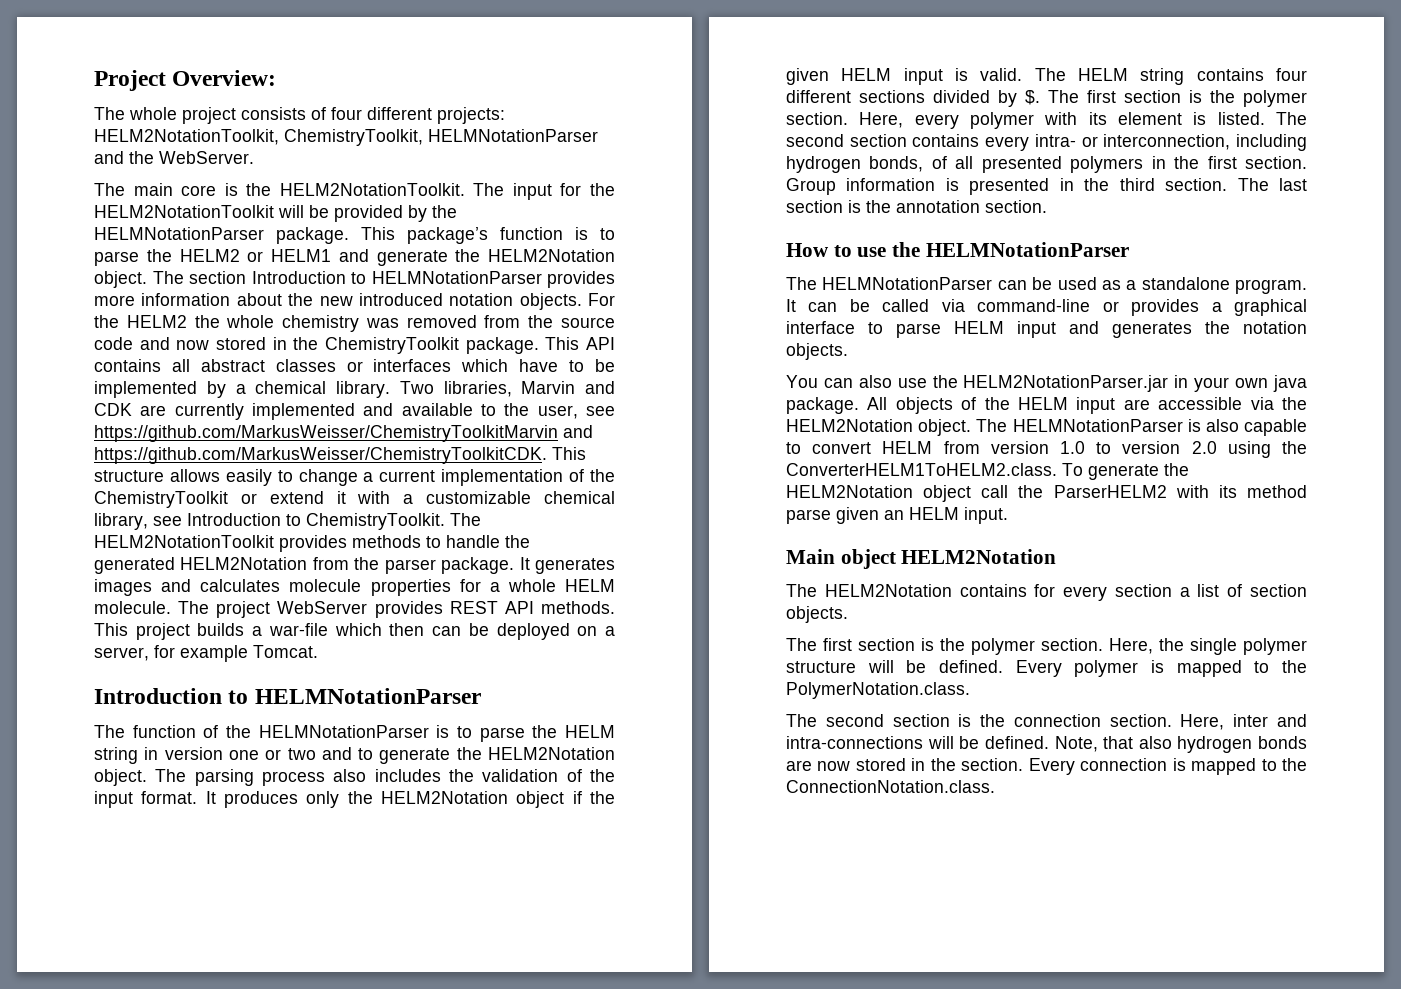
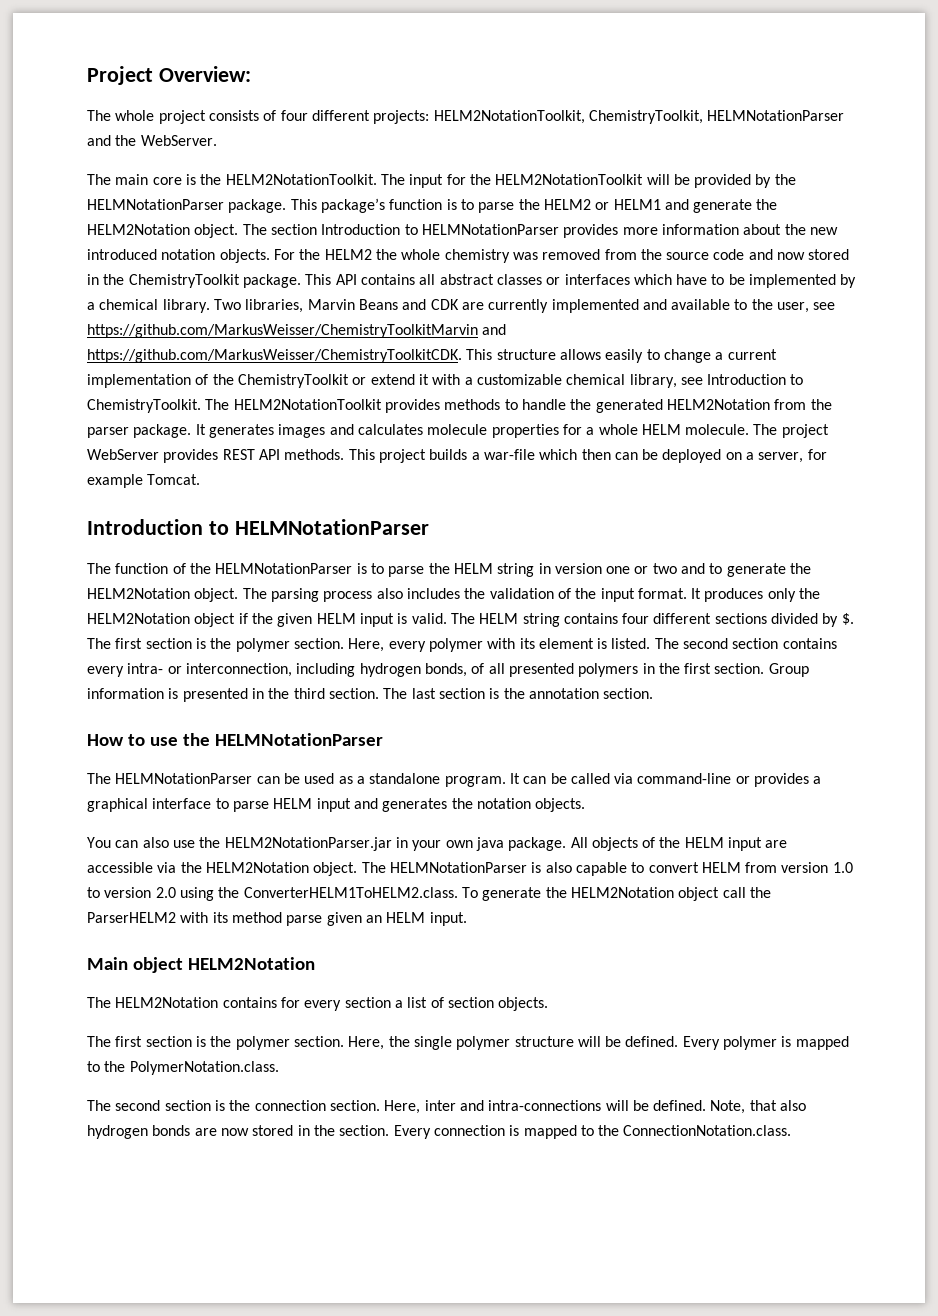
- Two libraries, Marvin and CDK are currently implemented and available to the user, see https://github.com/MarkusWeisser/ChemistryToolkitMarvin and https://github.com/MarkusWeisser/ChemistryToolkitCDK. This structure allows easily to change a current implementation of the ChemistryToolkit or extend it with a customizable chemical library, see Introduction to ChemistryToolkit.
+ Two libraries, Marvin Beans and CDK are currently implemented and available to the user, see https://github.com/MarkusWeisser/ChemistryToolkitMarvin and https://github.com/MarkusWeisser/ChemistryToolkitCDK. This structure allows easily to change a current implementation of the ChemistryToolkit or extend it with a customizable chemical library, see Introduction to ChemistryToolkit.

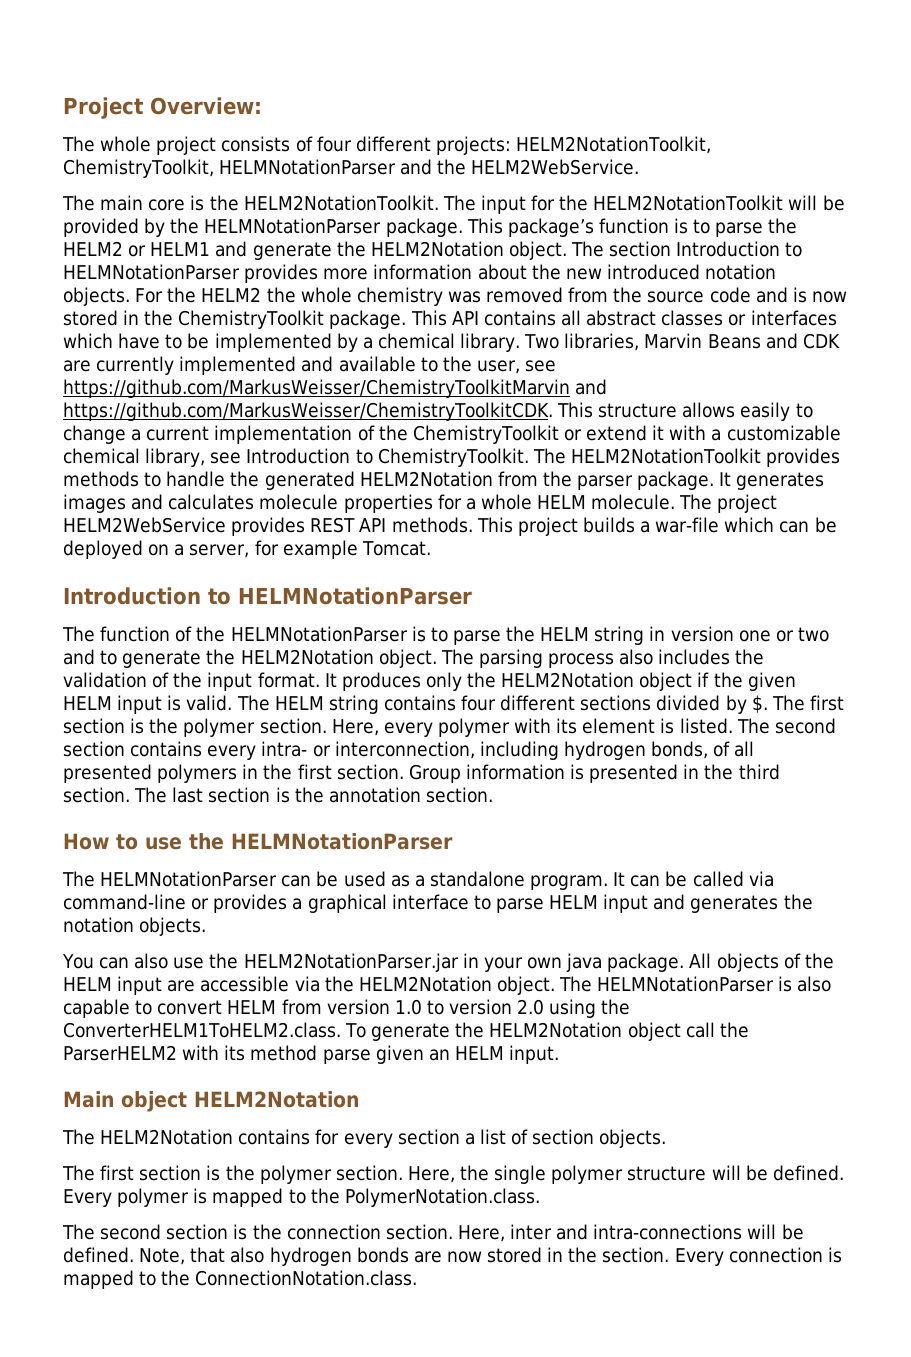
- The whole project consists of four different projects: HELM2NotationToolkit, ChemistryToolkit, HELMNotationParser and the WebServer.
+ The whole project consists of four different projects: HELM2NotationToolkit, ChemistryToolkit, HELMNotationParser and the HELM2WebService.
- For the HELM2 the whole chemistry was removed from the source code and now stored in the ChemistryToolkit package.
+ For the HELM2 the whole chemistry was removed from the source code and is now stored in the ChemistryToolkit package.
- The project WebServer provides REST API methods.
+ The project HELM2WebService provides REST API methods.
- This project builds a war-file which then can be deployed on a server, for example Tomcat.
+ This project builds a war-file which can be deployed on a server, for example Tomcat.

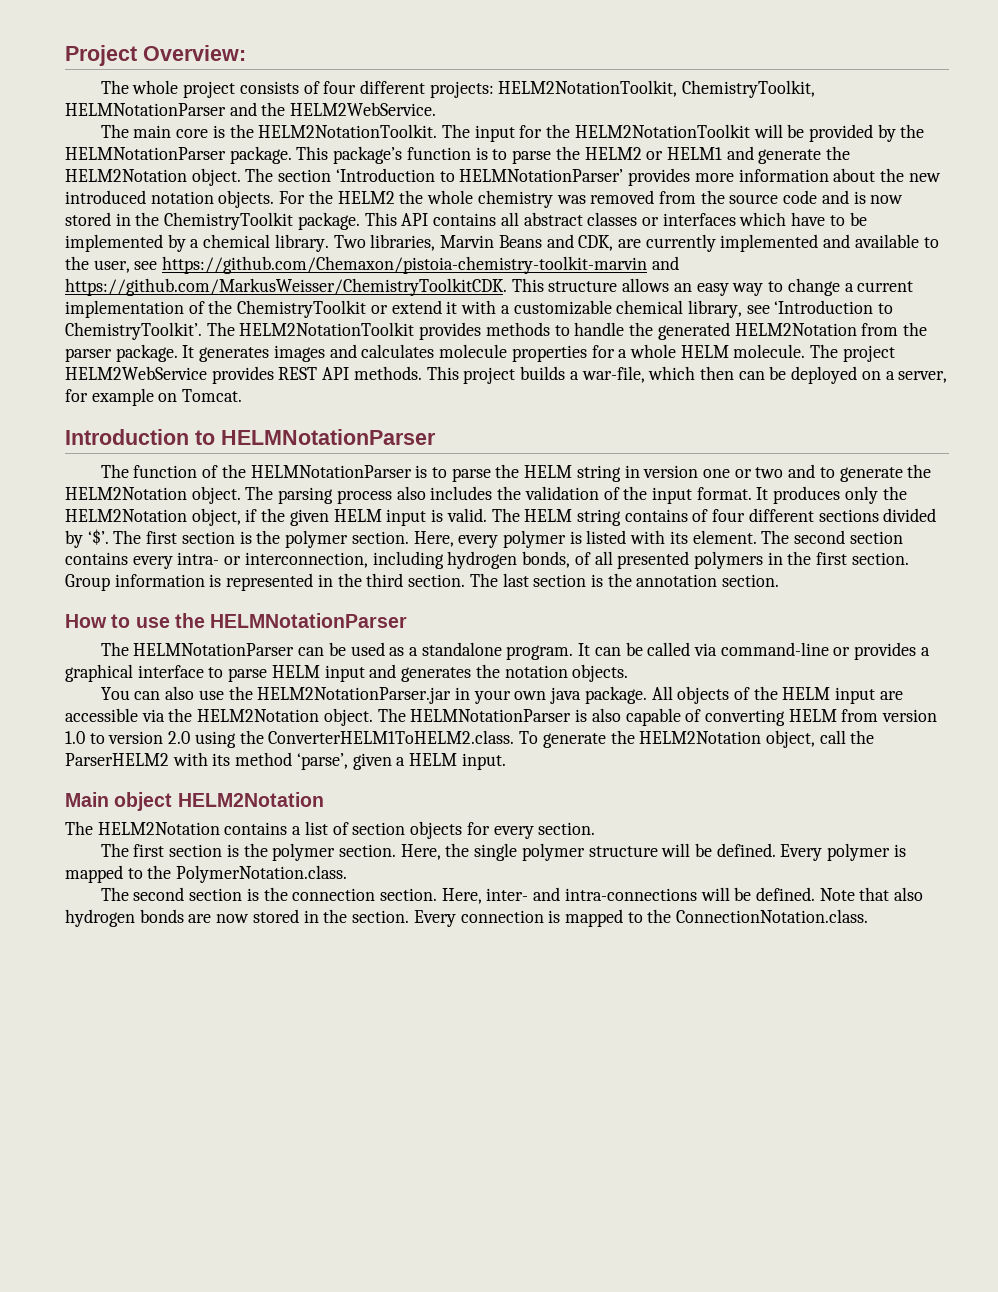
- The section Introduction to HELMNotationParser provides more information about the new introduced notation objects.
+ The section ‘Introduction to HELMNotationParser’ provides more information about the new introduced notation objects.
- Two libraries, Marvin Beans and CDK are currently implemented and available to the user, see https://github.com/MarkusWeisser/ChemistryToolkitMarvin and https://github.com/MarkusWeisser/ChemistryToolkitCDK. This structure allows easily to change a current implementation of the ChemistryToolkit or extend it with a customizable chemical library, see Introduction to ChemistryToolkit.
+ Two libraries, Marvin Beans and CDK, are currently implemented and available to the user, see https://github.com/Chemaxon/pistoia-chemistry-toolkit-marvin and https://github.com/MarkusWeisser/ChemistryToolkitCDK. This structure allows an easy way to change a current implementation of the ChemistryToolkit or extend it with a customizable chemical library, see ‘Introduction to ChemistryToolkit’.
- This project builds a war-file which can be deployed on a server, for example Tomcat.
+ This project builds a war-file, which then can be deployed on a server, for example on Tomcat.
- It produces only the HELM2Notation object if the given HELM input is valid.
+ It produces only the HELM2Notation object, if the given HELM input is valid.
- The HELM string contains four different sections divided by $.
+ The HELM string contains of four different sections divided by ‘$’.
- Here, every polymer with its element is listed.
+ Here, every polymer is listed with its element.
- Group information is presented in the third section.
+ Group information is represented in the third section.
- The HELMNotationParser is also capable to convert HELM from version 1.0 to version 2.0 using the ConverterHELM1ToHELM2.class. To generate the HELM2Notation object call the ParserHELM2 with its method parse given an HELM input.
+ The HELMNotationParser is also capable of converting HELM from version 1.0 to version 2.0 using the ConverterHELM1ToHELM2.class. To generate the HELM2Notation object, call the ParserHELM2 with its method ‘parse’, given a HELM input.
- The HELM2Notation contains for every section a list of section objects.
+ The HELM2Notation contains a list of section objects for every section.
- Here, inter and intra-connections will be defined.
+ Here, inter- and intra-connections will be defined.
- Note, that also hydrogen bonds are now stored in the section.
+ Note that also hydrogen bonds are now stored in the section.

